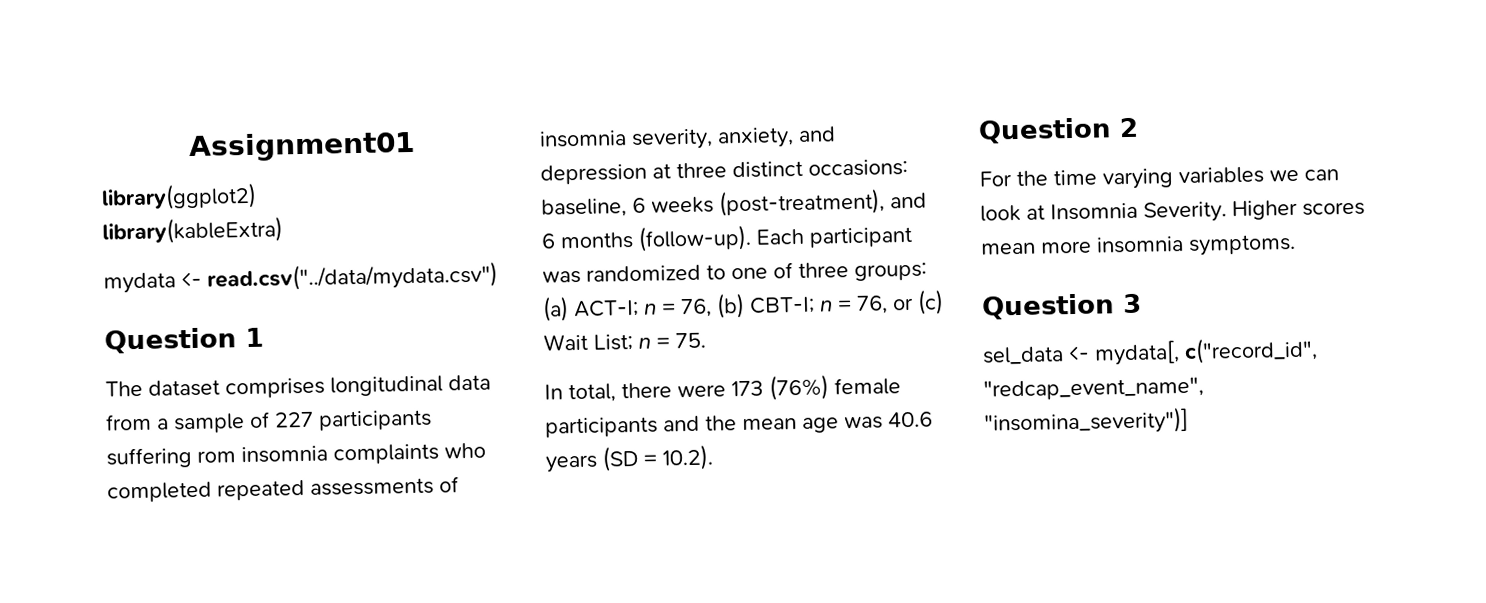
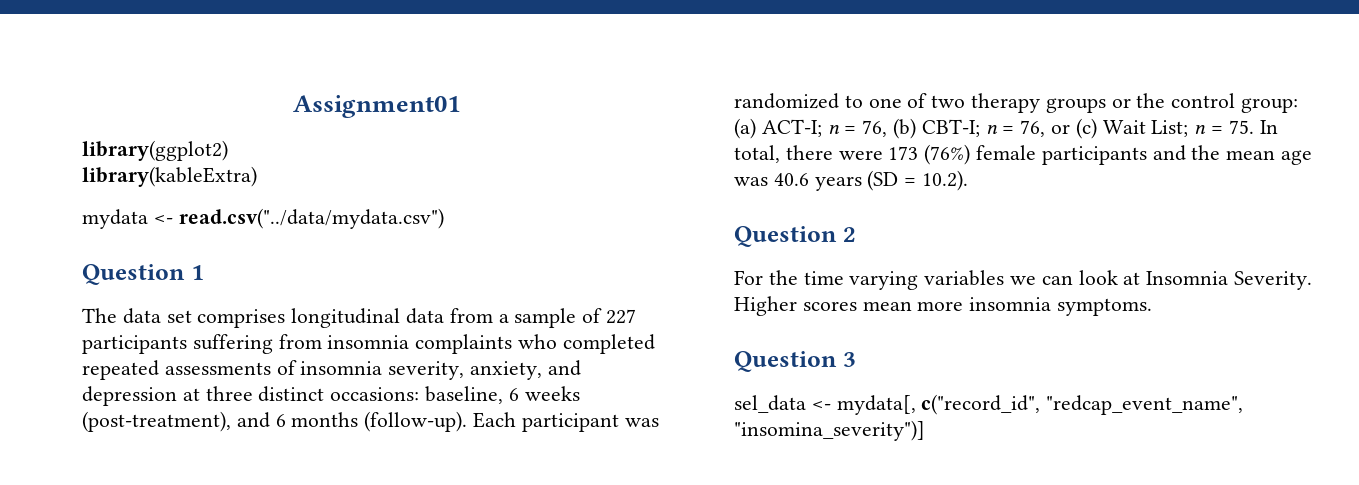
- The dataset comprises longitudinal data from a sample of 227 participants suffering rom insomnia complaints who completed repeated assessments of insomnia severity, anxiety, and depression at three distinct occasions: baseline, 6 weeks (post-treatment), and 6 months (follow-up).
+ The data set comprises longitudinal data from a sample of 227 participants suffering from insomnia complaints who completed repeated assessments of insomnia severity, anxiety, and depression at three distinct occasions: baseline, 6 weeks (post-treatment), and 6 months (follow-up).
- Each participant was randomized to one of three groups: (a) ACT-I; n = 76, (b) CBT-I; n = 76, or (c) Wait List; n = 75.
- In total, there were 173 (76%) female participants and the mean age was 40.6 years (SD = 10.2).
+ Each participant was randomized to one of two therapy groups or the control group: (a) ACT-I; n = 76, (b) CBT-I; n = 76, or (c) Wait List; n = 75. In total, there were 173 (76%) female participants and the mean age was 40.6 years (SD = 10.2).

